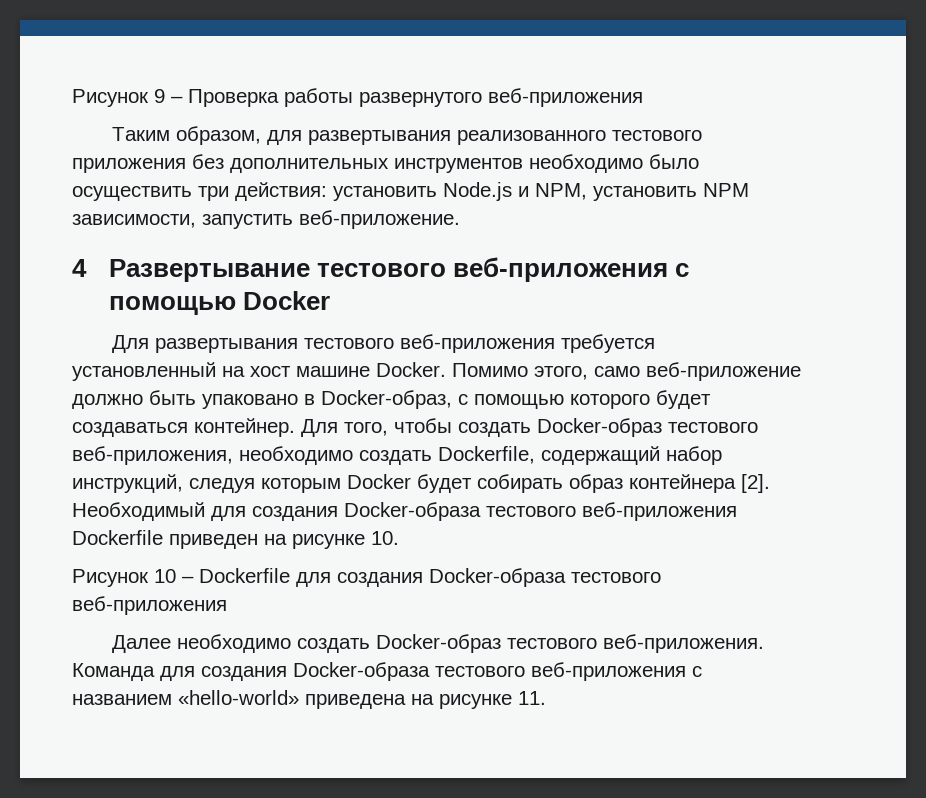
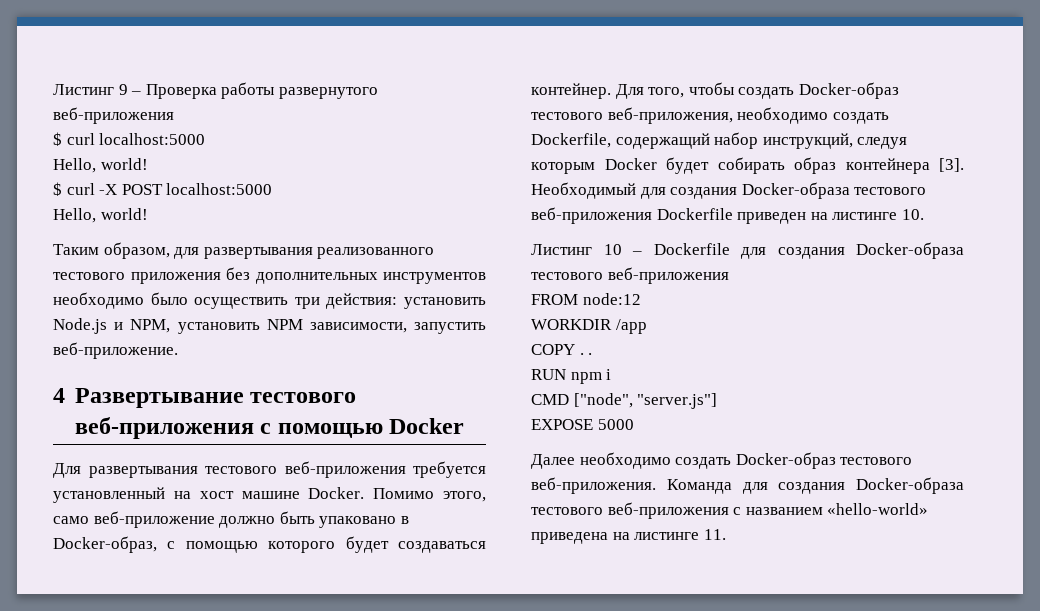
- Рисунок 9 – Проверка работы развернутого веб-приложения
+ Листинг 9 – Проверка работы развернутого веб-приложения
+ $ curl localhost:5000
+ Hello, world!
+ $ curl -X POST localhost:5000
+ Hello, world!
- Для того, чтобы создать Docker-образ тестового веб-приложения, необходимо создать Dockerfile, содержащий набор инструкций, следуя которым Docker будет собирать образ контейнера [2].
+ Для того, чтобы создать Docker-образ тестового веб-приложения, необходимо создать Dockerfile, содержащий набор инструкций, следуя которым Docker будет собирать образ контейнера [3].
- Необходимый для создания Docker-образа тестового веб-приложения Dockerfile приведен на рисунке 10.
+ Необходимый для создания Docker-образа тестового веб-приложения Dockerfile приведен на листинге 10.
- Рисунок 10 – Dockerfile для создания Docker-образа тестового веб-приложения
+ Листинг 10 – Dockerfile для создания Docker-образа тестового веб-приложения
+ FROM node:12
+ WORKDIR /app
+ COPY . .
+ RUN npm i
+ CMD ["node", "server.js"]
+ EXPOSE 5000
- Команда для создания Docker-образа тестового веб-приложения с названием «hello-world» приведена на рисунке 11.
+ Команда для создания Docker-образа тестового веб-приложения с названием «hello-world» приведена на листинге 11.

